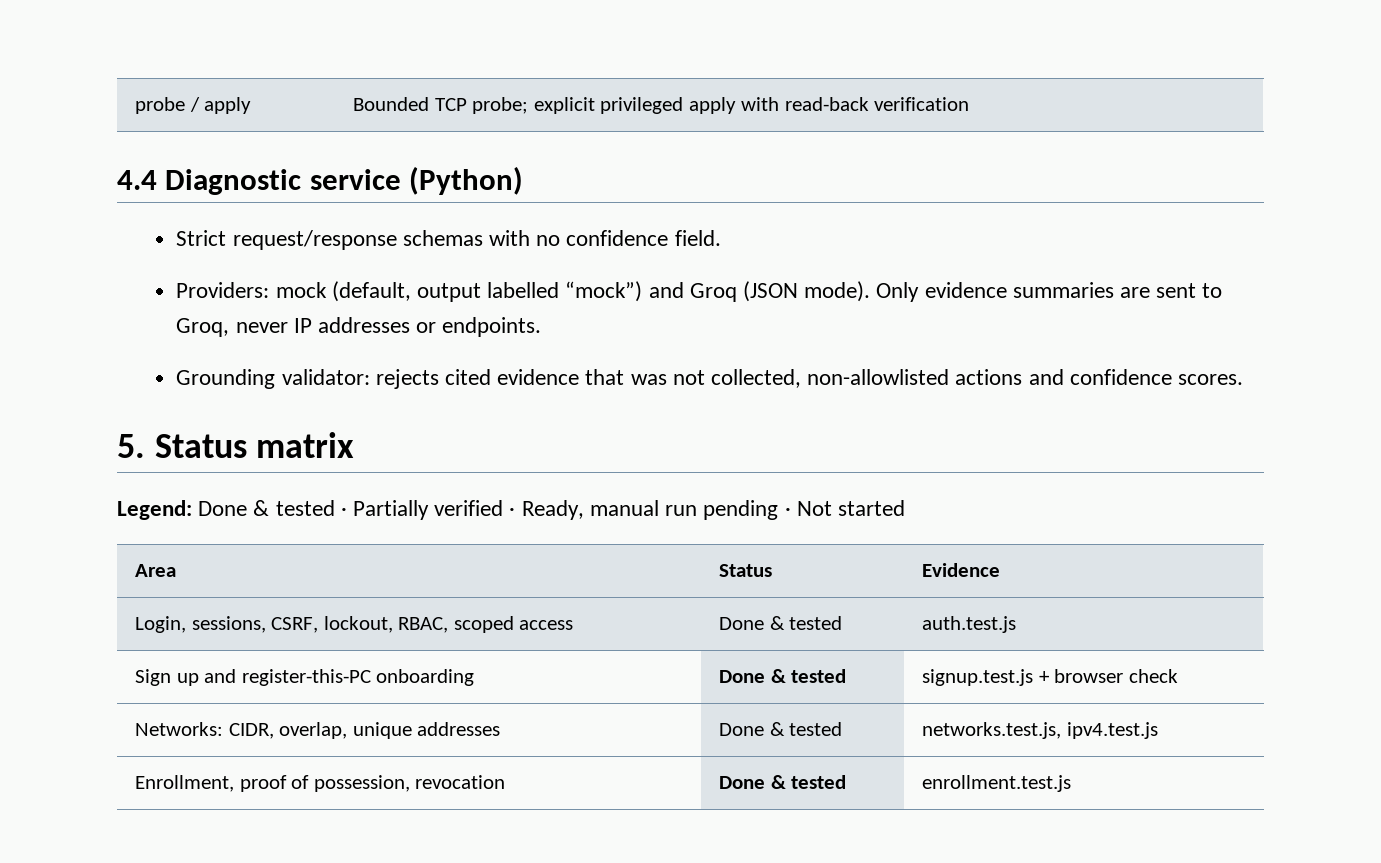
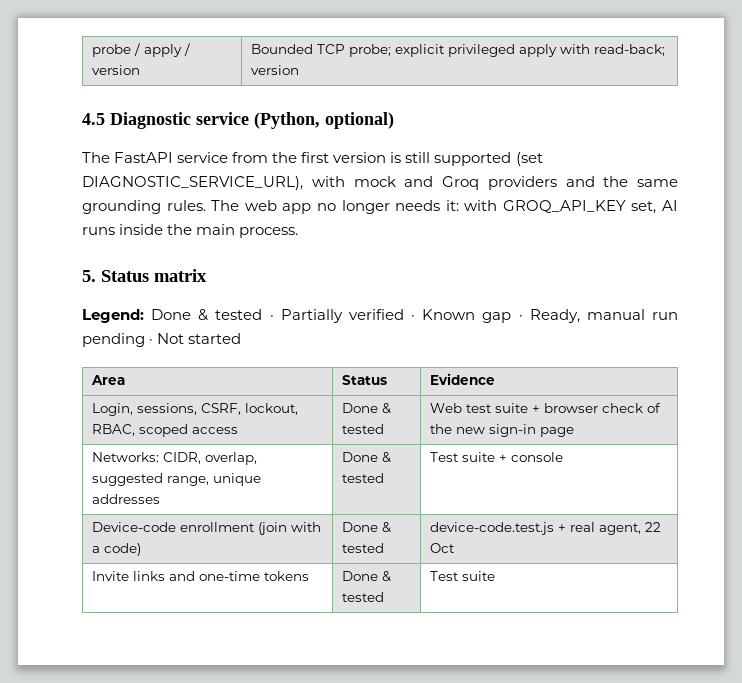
- probe / apply | Bounded TCP probe; explicit privileged apply with read-back verification
- 4.4 Diagnostic service (Python)
- Strict request/response schemas with no confidence field.
- Providers: mock (default, output labelled “mock”) and Groq (JSON mode). Only evidence summaries are sent to Groq, never IP addresses or endpoints.
- Grounding validator: rejects cited evidence that was not collected, non-allowlisted actions and confidence scores.
+ probe / apply / version | Bounded TCP probe; explicit privileged apply with read-back; version
+ 4.5 Diagnostic service (Python, optional)
+ The FastAPI service from the first version is still supported (set DIAGNOSTIC_SERVICE_URL), with mock and Groq providers and the same grounding rules. The web app no longer needs it: with GROQ_API_KEY set, AI runs inside the main process.
- Legend: Done & tested · Partially verified · Ready, manual run pending · Not started
+ Legend: Done & tested · Partially verified · Known gap · Ready, manual run pending · Not started
- Login, sessions, CSRF, lockout, RBAC, scoped access | Done & tested | auth.test.js
- Sign up and register-this-PC onboarding | Done & tested | signup.test.js + browser check
+ Login, sessions, CSRF, lockout, RBAC, scoped access | Done & tested | Web test suite + browser check of the new sign-in page
- Networks: CIDR, overlap, unique addresses | Done & tested | networks.test.js, ipv4.test.js
- Enrollment, proof of possession, revocation | Done & tested | enrollment.test.js
+ Networks: CIDR, overlap, suggested range, unique addresses | Done & tested | Test suite + console
+ Device-code enrollment (join with a code) | Done & tested | device-code.test.js + real agent, 22 Oct
+ Invite links and one-time tokens | Done & tested | Test suite

